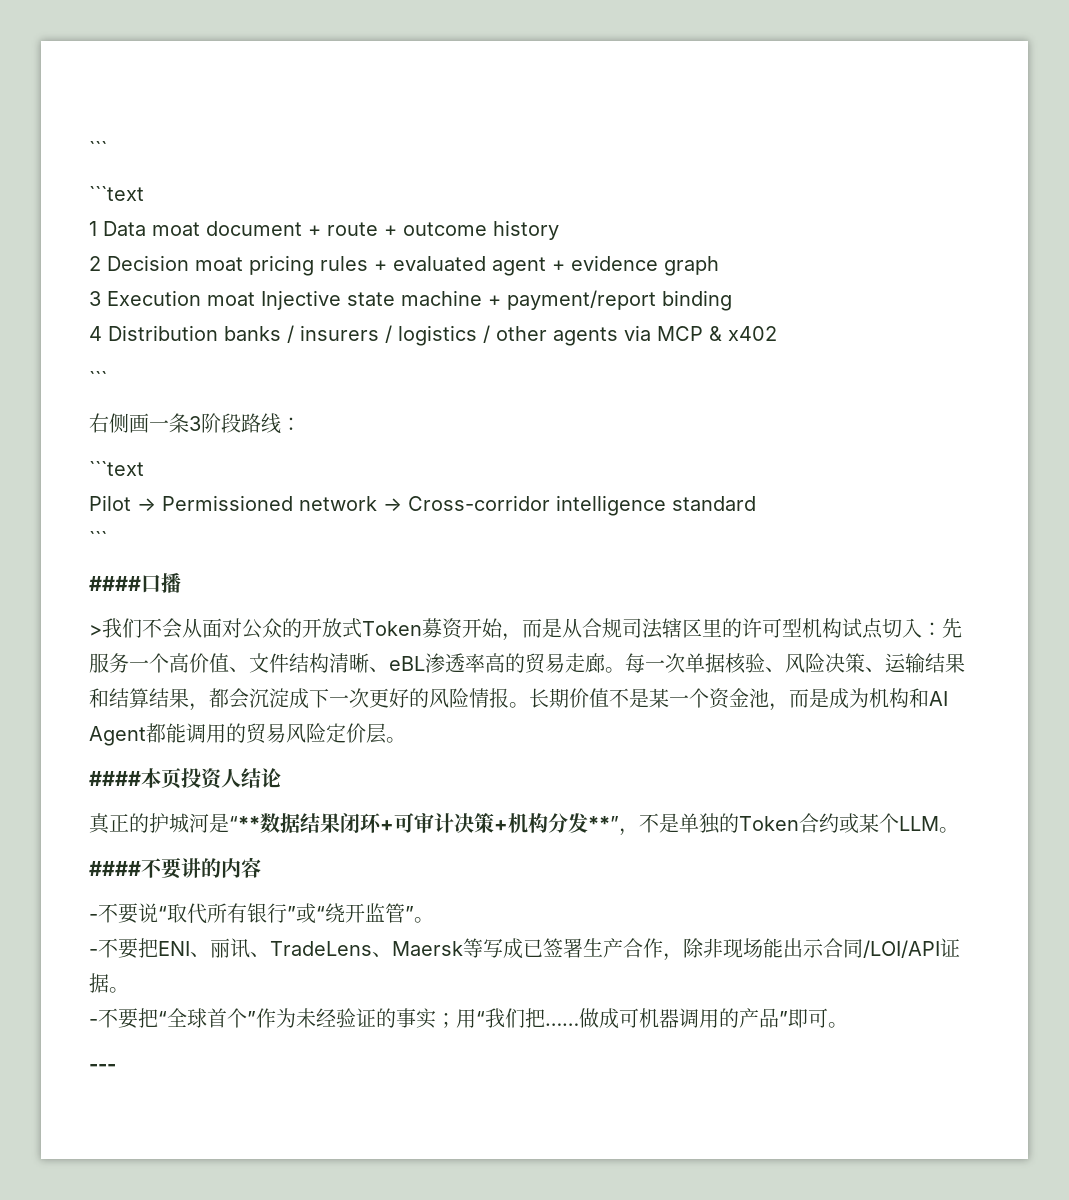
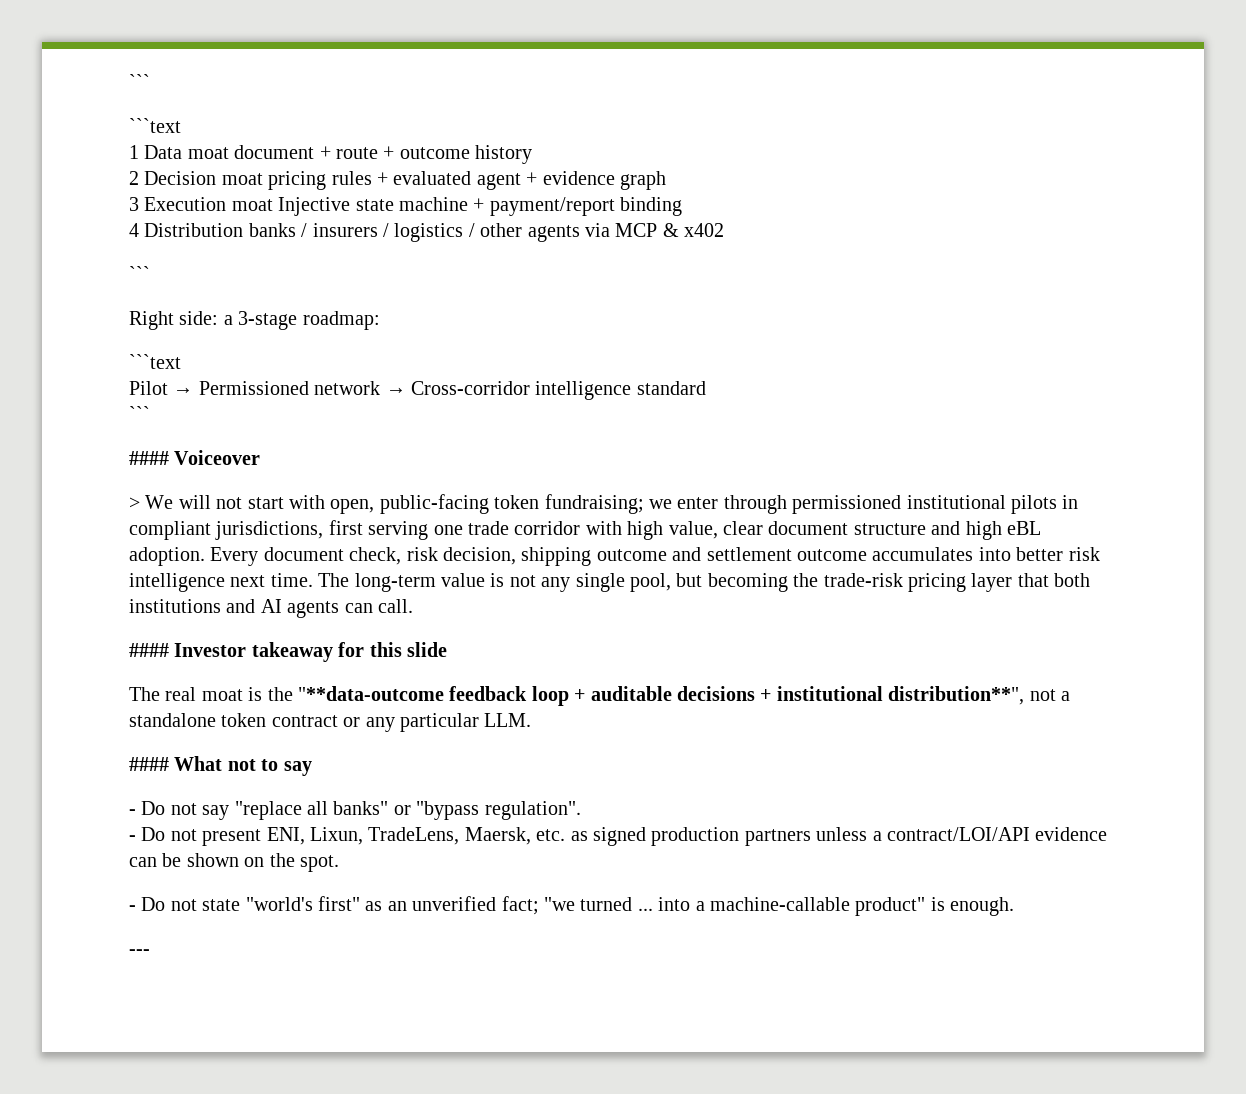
- 右侧画一条3阶段路线：
+ Right side: a 3-stage roadmap:
- ####口播
+ #### Voiceover
- >我们不会从面对公众的开放式Token募资开始，而是从合规司法辖区里的许可型机构试点切入：先服务一个高价值、文件结构清晰、eBL渗透率高的贸易走廊。每一次单据核验、风险决策、运输结果和结算结果，都会沉淀成下一次更好的风险情报。长期价值不是某一个资金池，而是成为机构和AI Agent都能调用的贸易风险定价层。
- ####本页投资人结论
- 真正的护城河是“**数据结果闭环+可审计决策+机构分发**”，不是单独的Token合约或某个LLM。
- ####不要讲的内容
- -不要说“取代所有银行”或“绕开监管”。
- -不要把ENI、丽讯、TradeLens、Maersk等写成已签署生产合作，除非现场能出示合同/LOI/API证据。
- -不要把“全球首个”作为未经验证的事实；用“我们把……做成可机器调用的产品”即可。
+ > We will not start with open, public-facing token fundraising; we enter through permissioned institutional pilots in compliant jurisdictions, first serving one trade corridor with high value, clear document structure and high eBL adoption. Every document check, risk decision, shipping outcome and settlement outcome accumulates into better risk intelligence next time. The long-term value is not any single pool, but becoming the trade-risk pricing layer that both institutions and AI agents can call.
+ #### Investor takeaway for this slide
+ The real moat is the "**data-outcome feedback loop + auditable decisions + institutional distribution**", not a standalone token contract or any particular LLM.
+ #### What not to say
+ - Do not say "replace all banks" or "bypass regulation".
+ - Do not present ENI, Lixun, TradeLens, Maersk, etc. as signed production partners unless a contract/LOI/API evidence can be shown on the spot.
+ - Do not state "world's first" as an unverified fact; "we turned ... into a machine-callable product" is enough.

